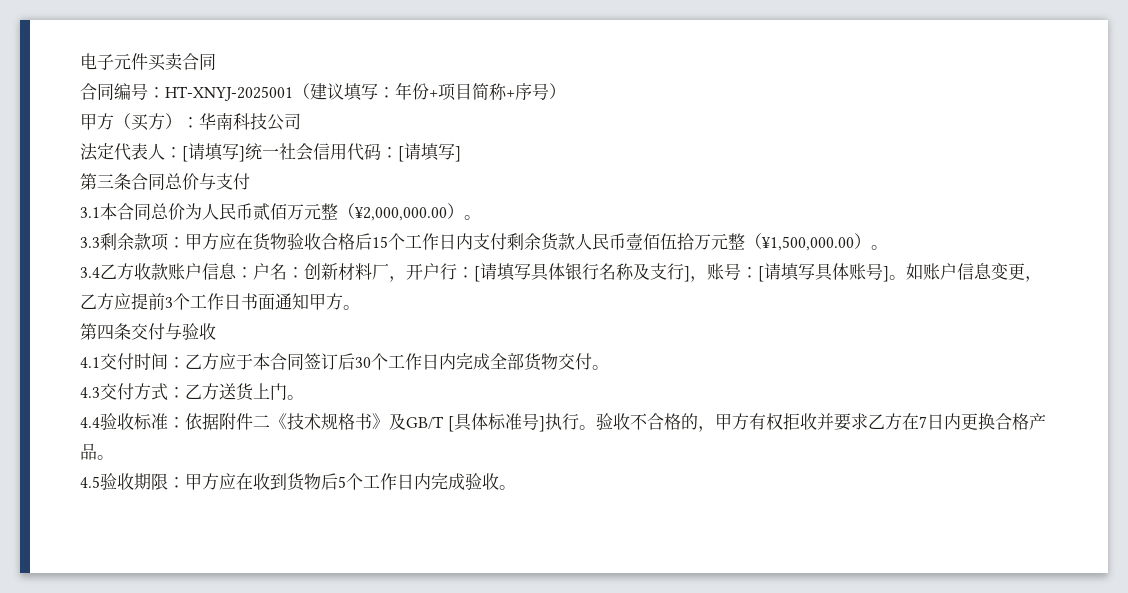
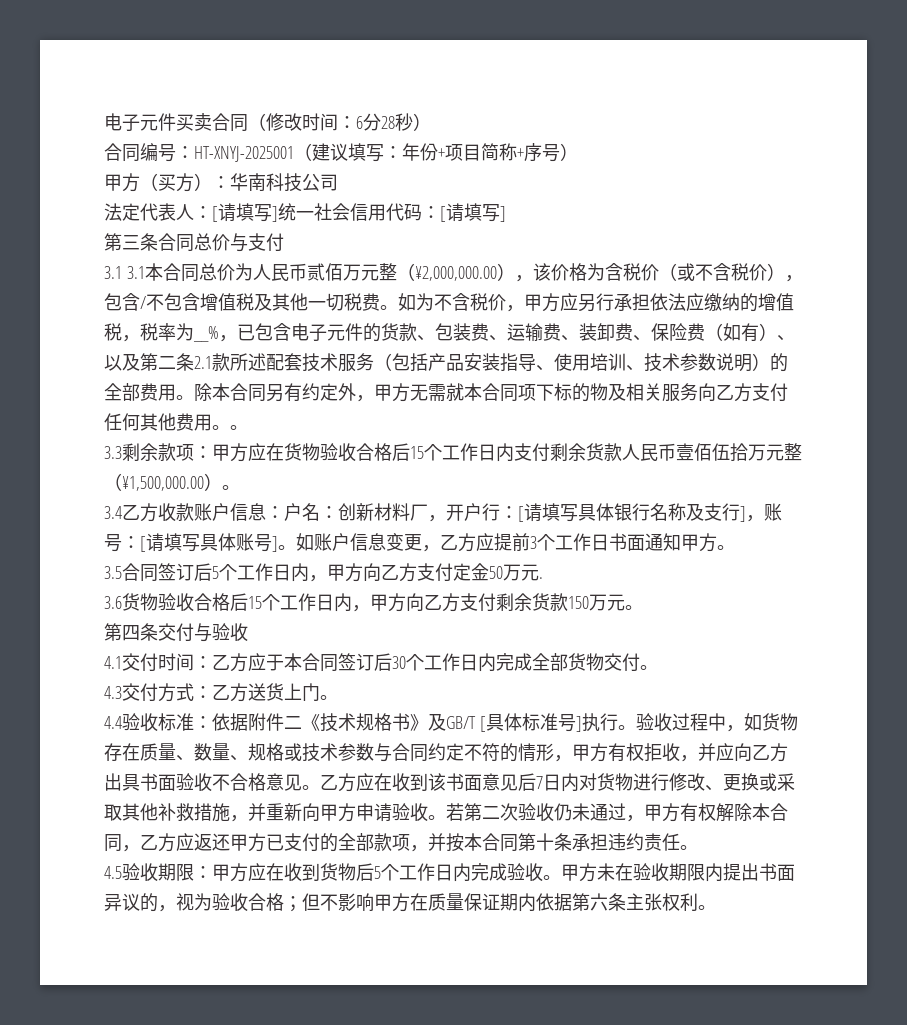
- 电子元件买卖合同
+ 电子元件买卖合同（修改时间：6分28秒）
- 3.1本合同总价为人民币贰佰万元整（¥2,000,000.00）。
+ 3.1 3.1本合同总价为人民币贰佰万元整（¥2,000,000.00），该价格为含税价（或不含税价），包含/不包含增值税及其他一切税费。如为不含税价，甲方应另行承担依法应缴纳的增值税，税率为__%，已包含电子元件的货款、包装费、运输费、装卸费、保险费（如有）、以及第二条2.1款所述配套技术服务（包括产品安装指导、使用培训、技术参数说明）的全部费用。除本合同另有约定外，甲方无需就本合同项下标的物及相关服务向乙方支付任何其他费用。。
+ 3.5合同签订后5个工作日内，甲方向乙方支付定金50万元.
+ 3.6货物验收合格后15个工作日内，甲方向乙方支付剩余货款150万元。
- 验收不合格的，甲方有权拒收并要求乙方在7日内更换合格产品。
+ 验收过程中，如货物存在质量、数量、规格或技术参数与合同约定不符的情形，甲方有权拒收，并应向乙方出具书面验收不合格意见。乙方应在收到该书面意见后7日内对货物进行修改、更换或采取其他补救措施，并重新向甲方申请验收。若第二次验收仍未通过，甲方有权解除本合同，乙方应返还甲方已支付的全部款项，并按本合同第十条承担违约责任。
+ 甲方未在验收期限内提出书面异议的，视为验收合格；但不影响甲方在质量保证期内依据第六条主张权利。

